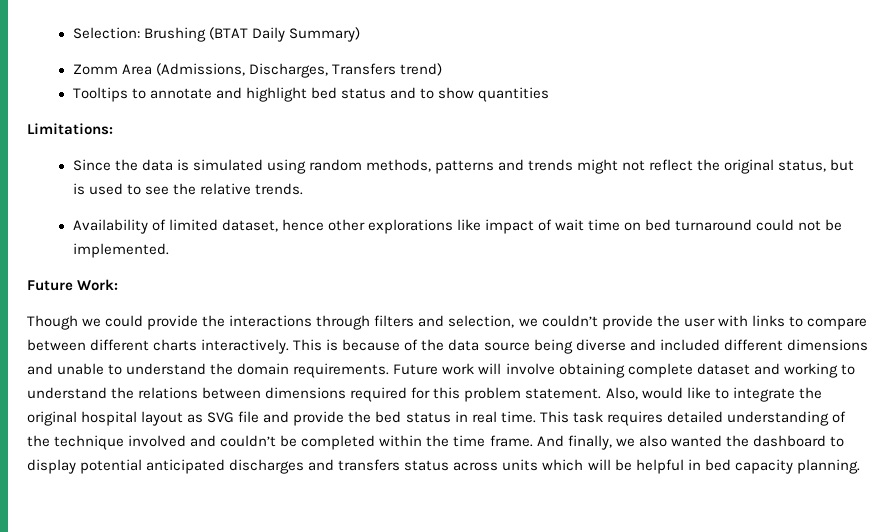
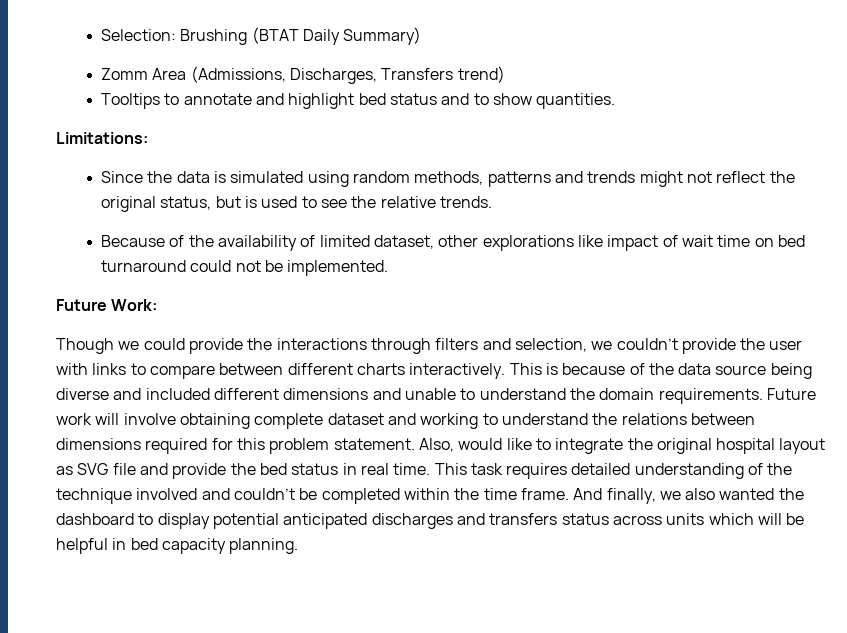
- Tooltips to annotate and highlight bed status and to show quantities
+ Tooltips to annotate and highlight bed status and to show quantities.
- Availability of limited dataset, hence other explorations like impact of wait time on bed turnaround could not be implemented.
+ Because of the availability of limited dataset, other explorations like impact of wait time on bed turnaround could not be implemented.

